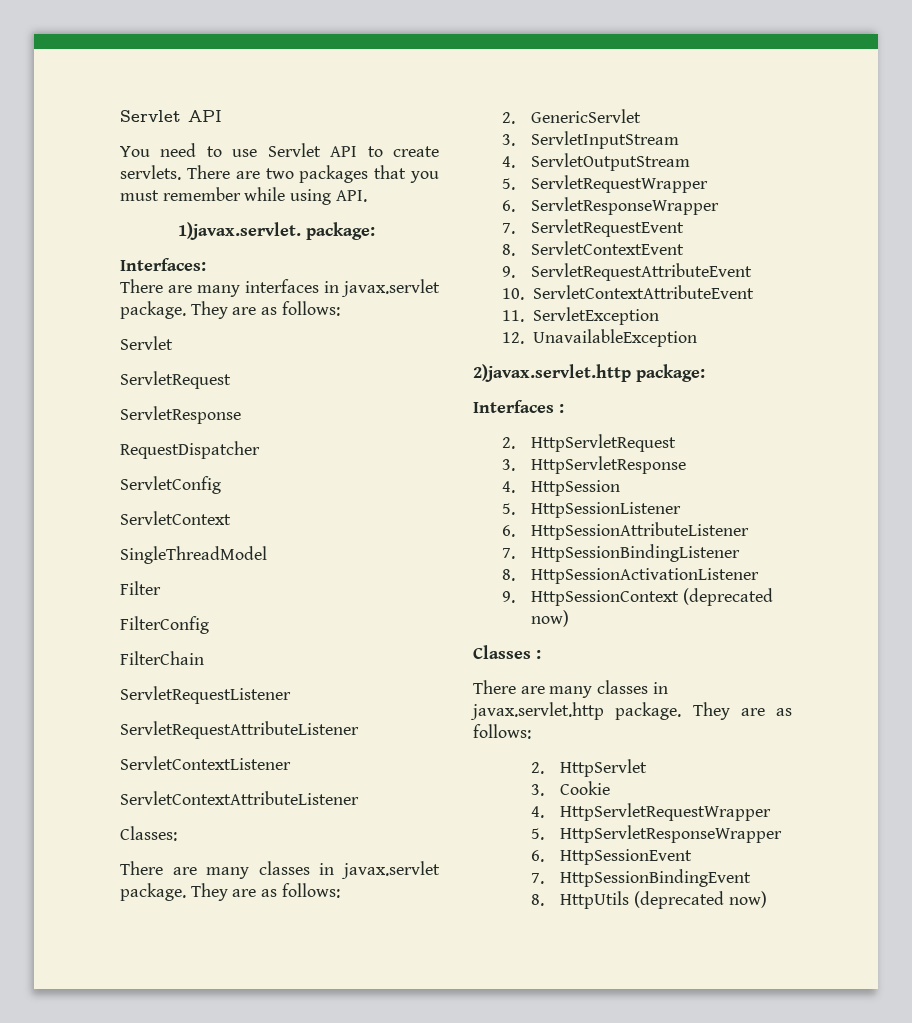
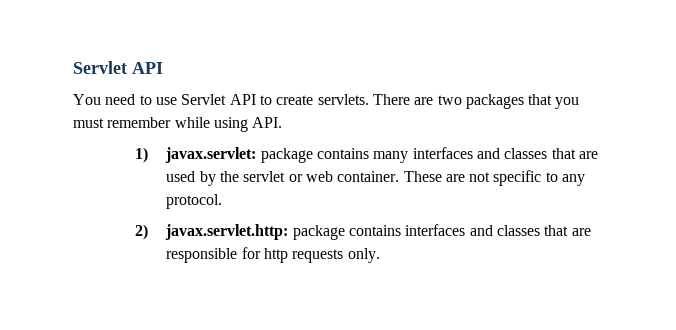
- 1)javax.servlet. package:
- Interfaces:
- There are many interfaces in javax.servlet package. They are as follows:
- Servlet
- ServletRequest
- ServletResponse
- RequestDispatcher
- ServletConfig
- ServletContext
- SingleThreadModel
- Filter
- FilterConfig
- FilterChain
- ServletRequestListener
- ServletRequestAttributeListener
- ServletContextListener
- ServletContextAttributeListener
- Classes:
- There are many classes in javax.servlet package. They are as follows:
- 2. GenericServlet
- 3. ServletInputStream
- 4. ServletOutputStream
- 5. ServletRequestWrapper
- 6. ServletResponseWrapper
- 7. ServletRequestEvent
- 8. ServletContextEvent
- 9. ServletRequestAttributeEvent
- 10. ServletContextAttributeEvent
- 11. ServletException
- 12. UnavailableException
- 2)javax.servlet.http package:
- Interfaces :
- 2. HttpServletRequest
- 3. HttpServletResponse
- 4. HttpSession
- 5. HttpSessionListener
- 6. HttpSessionAttributeListener
- 7. HttpSessionBindingListener
- 8. HttpSessionActivationListener
- 9. HttpSessionContext (deprecated now)
- Classes :
- There are many classes in javax.servlet.http package. They are as follows:
- 2. HttpServlet
- 3. Cookie
- 4. HttpServletRequestWrapper
- 5. HttpServletResponseWrapper
- 6. HttpSessionEvent
- 7. HttpSessionBindingEvent
- 8. HttpUtils (deprecated now)
+ 1) javax.servlet: package contains many interfaces and classes that are used by the servlet or web container. These are not specific to any protocol.
+ 2) javax.servlet.http: package contains interfaces and classes that are responsible for http requests only.

